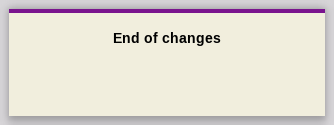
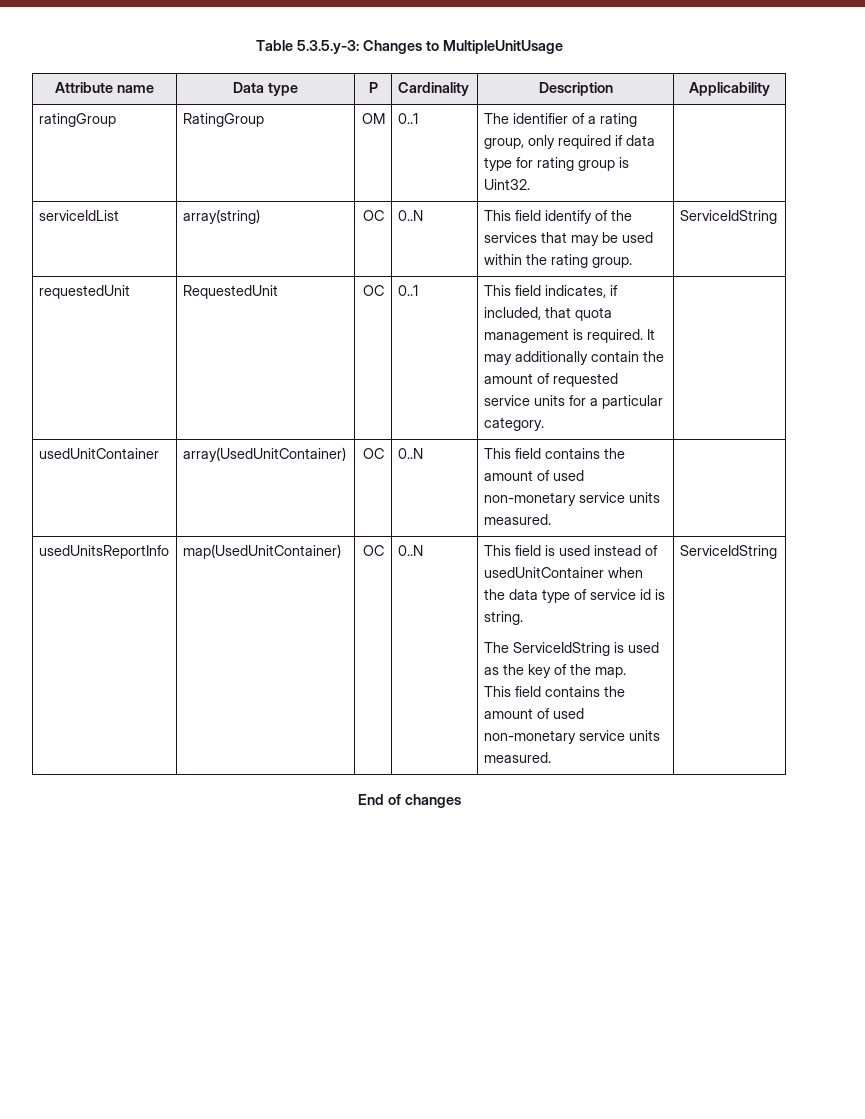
+ Table 5.3.5.y-3: Changes to MultipleUnitUsage
+ Attribute name | Data type | P | Cardinality | Description | Applicability
+ ratingGroup | RatingGroup | OM | 0..1 | The identifier of a rating group, only required if data type for rating group is Uint32. |
+ serviceIdList | array(string) | OC | 0..N | This field identify of the services that may be used within the rating group. | ServiceIdString
+ requestedUnit | RequestedUnit | OC | 0..1 | This field indicates, if included, that quota management is required. It may additionally contain the amount of requested service units for a particular category. |
+ usedUnitContainer | array(UsedUnitContainer) | OC | 0..N | This field contains the amount of used non-monetary service units measured. |
+ usedUnitsReportInfo | map(UsedUnitContainer) | OC | 0..N | This field is used instead of usedUnitContainer when the data type of service id is string.
+ The ServiceIdString is used as the key of the map.
+ This field contains the amount of used non-monetary service units measured. | ServiceIdString

